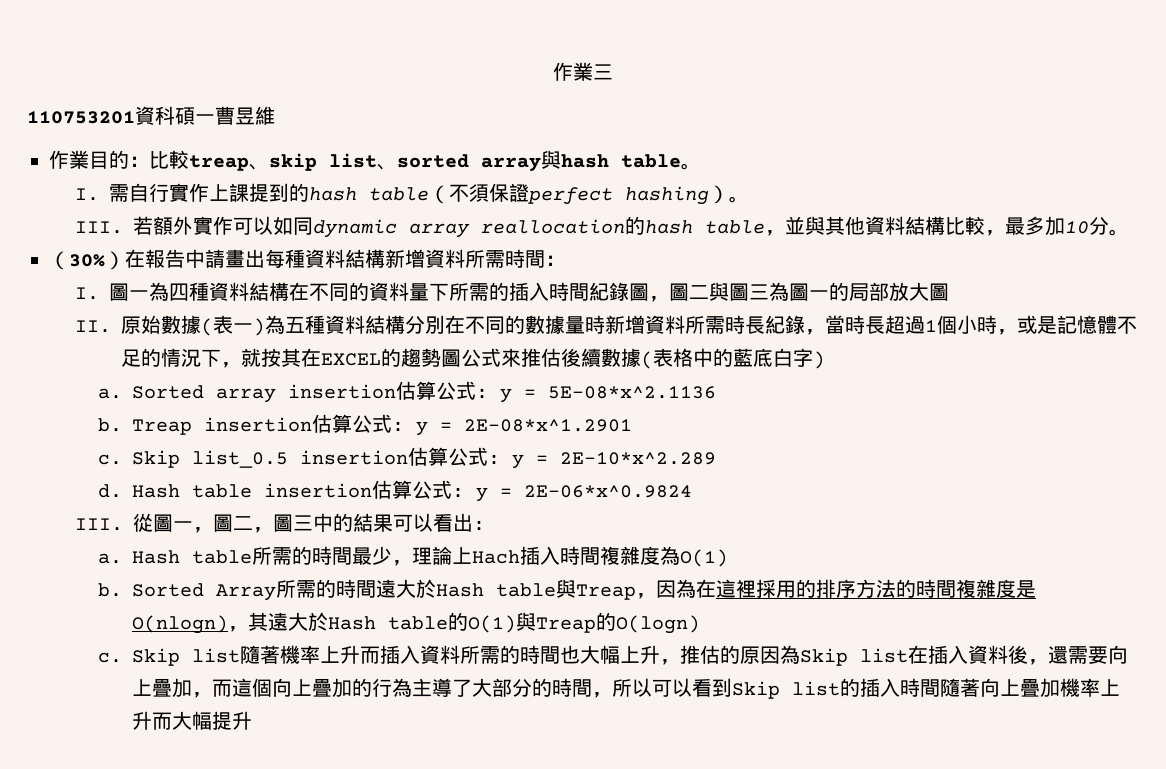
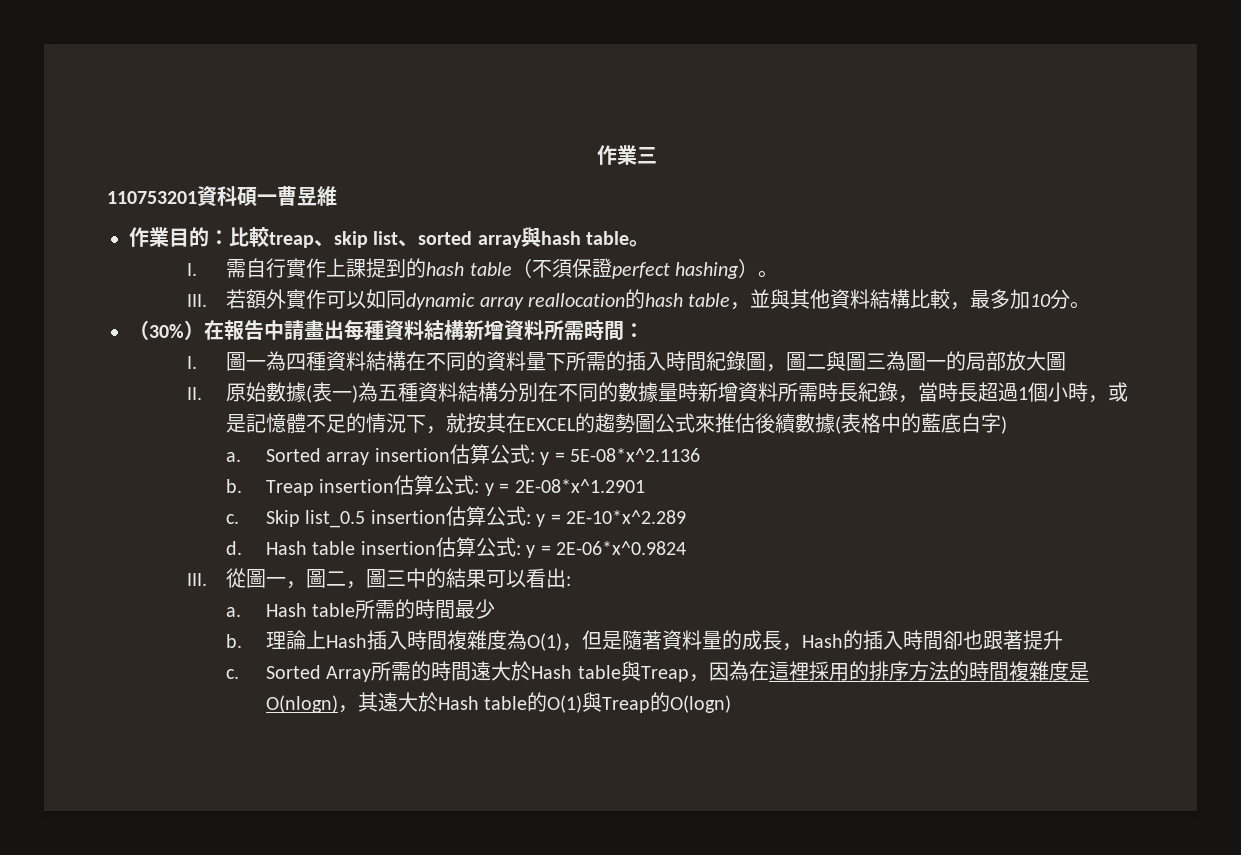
- Hash table所需的時間最少，理論上Hach插入時間複雜度為O(1)
- b.
+ Hash table所需的時間最少
+ b.理論上Hash插入時間複雜度為O(1)，但是隨著資料量的成長，Hash的插入時間卻也跟著提升
+ c.
- c. Skip list隨著機率上升而插入資料所需的時間也大幅上升，推估的原因為Skip list在插入資料後，還需要向上疊加，而這個向上疊加的行為主導了大部分的時間，所以可以看到Skip list的插入時間隨著向上疊加機率上升而大幅提升

